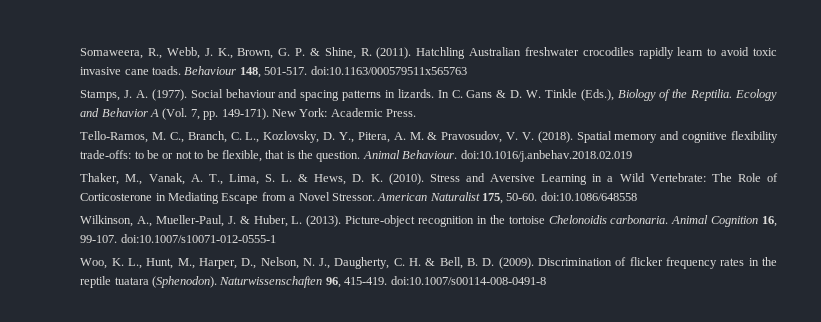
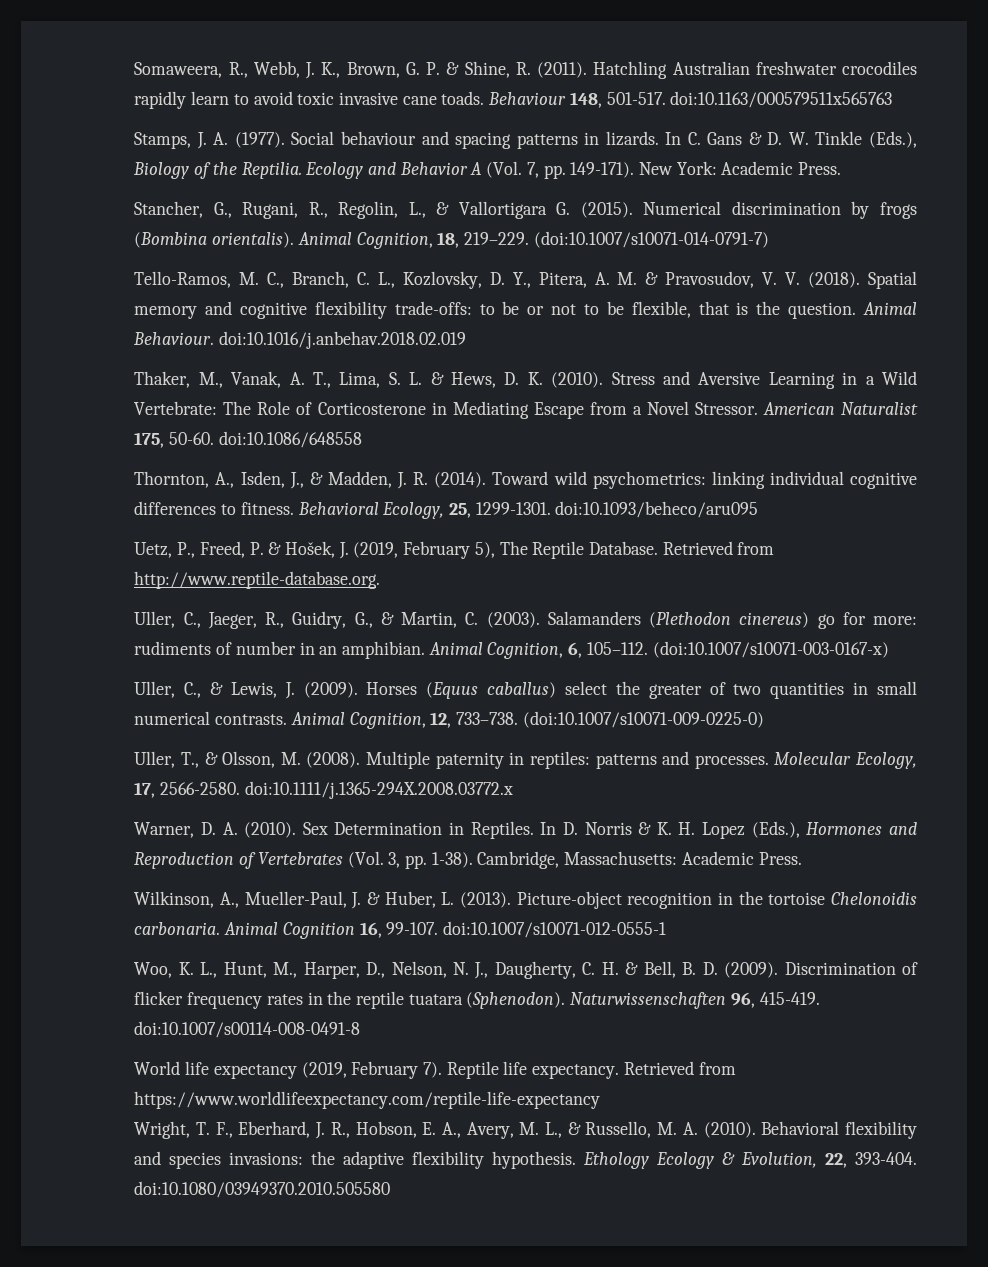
+ Stancher, G., Rugani, R., Regolin, L., & Vallortigara G. (2015). Numerical discrimination by frogs (Bombina orientalis). Animal Cognition, 18, 219–229. (doi:10.1007/s10071-014-0791-7)
+ Thornton, A., Isden, J., & Madden, J. R. (2014). Toward wild psychometrics: linking individual cognitive differences to fitness. Behavioral Ecology, 25, 1299-1301. doi:10.1093/beheco/aru095
+ Uetz, P., Freed, P. & Hošek, J. (2019, February 5), The Reptile Database. Retrieved from http://www.reptile-database.org.
+ Uller, C., Jaeger, R., Guidry, G., & Martin, C. (2003). Salamanders (Plethodon cinereus) go for more: rudiments of number in an amphibian. Animal Cognition, 6, 105–112. (doi:10.1007/s10071-003-0167-x)
+ Uller, C., & Lewis, J. (2009). Horses (Equus caballus) select the greater of two quantities in small numerical contrasts. Animal Cognition, 12, 733–738. (doi:10.1007/s10071-009-0225-0)
+ Uller, T., & Olsson, M. (2008). Multiple paternity in reptiles: patterns and processes. Molecular Ecology, 17, 2566-2580. doi:10.1111/j.1365-294X.2008.03772.x
+ Warner, D. A. (2010). Sex Determination in Reptiles. In D. Norris & K. H. Lopez (Eds.), Hormones and Reproduction of Vertebrates (Vol. 3, pp. 1-38). Cambridge, Massachusetts: Academic Press.
+ World life expectancy (2019, February 7). Reptile life expectancy. Retrieved from https://www.worldlifeexpectancy.com/reptile-life-expectancy
+ Wright, T. F., Eberhard, J. R., Hobson, E. A., Avery, M. L., & Russello, M. A. (2010). Behavioral flexibility and species invasions: the adaptive flexibility hypothesis. Ethology Ecology & Evolution, 22, 393-404. doi:10.1080/03949370.2010.505580

